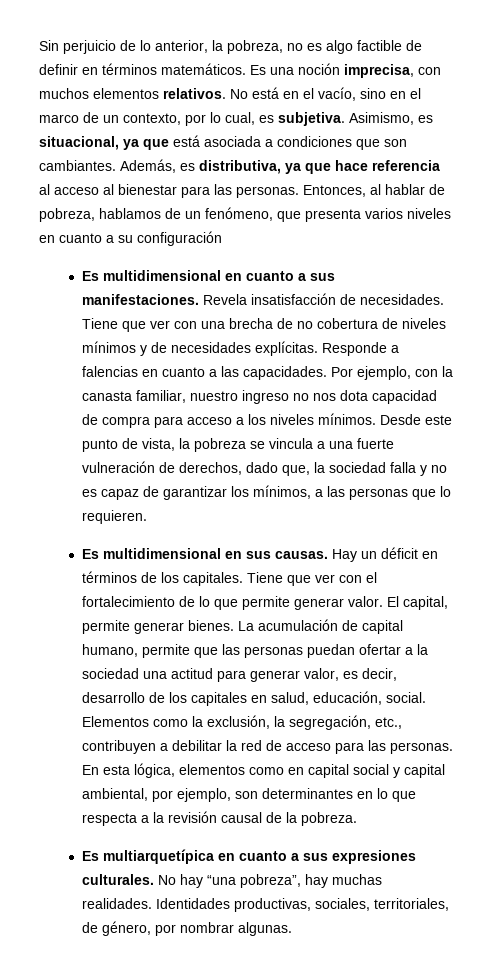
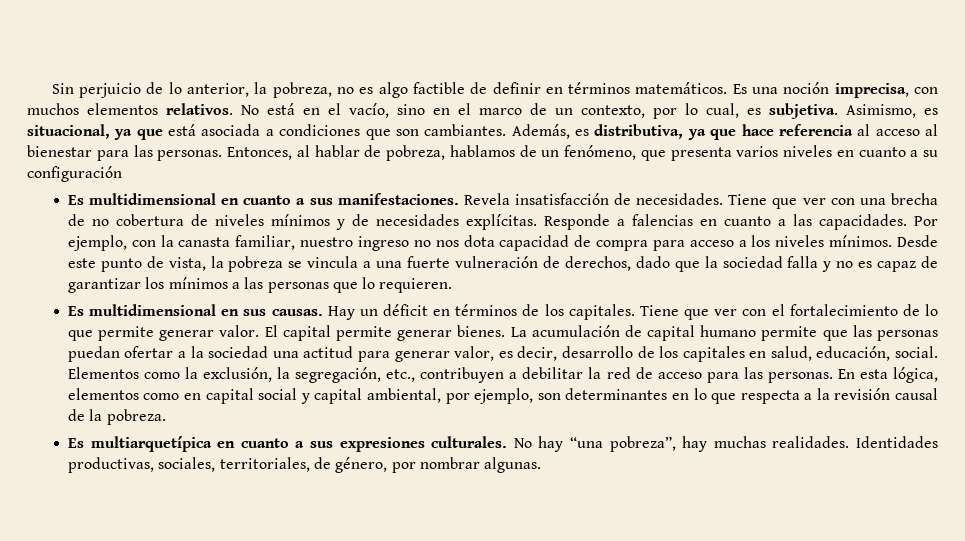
- Desde este punto de vista, la pobreza se vincula a una fuerte vulneración de derechos, dado que, la sociedad falla y no es capaz de garantizar los mínimos, a las personas que lo requieren.
+ Desde este punto de vista, la pobreza se vincula a una fuerte vulneración de derechos, dado que la sociedad falla y no es capaz de garantizar los mínimos a las personas que lo requieren.
- El capital, permite generar bienes.
+ El capital permite generar bienes.
- La acumulación de capital humano, permite que las personas puedan ofertar a la sociedad una actitud para generar valor, es decir, desarrollo de los capitales en salud, educación, social.
+ La acumulación de capital humano permite que las personas puedan ofertar a la sociedad una actitud para generar valor, es decir, desarrollo de los capitales en salud, educación, social.

